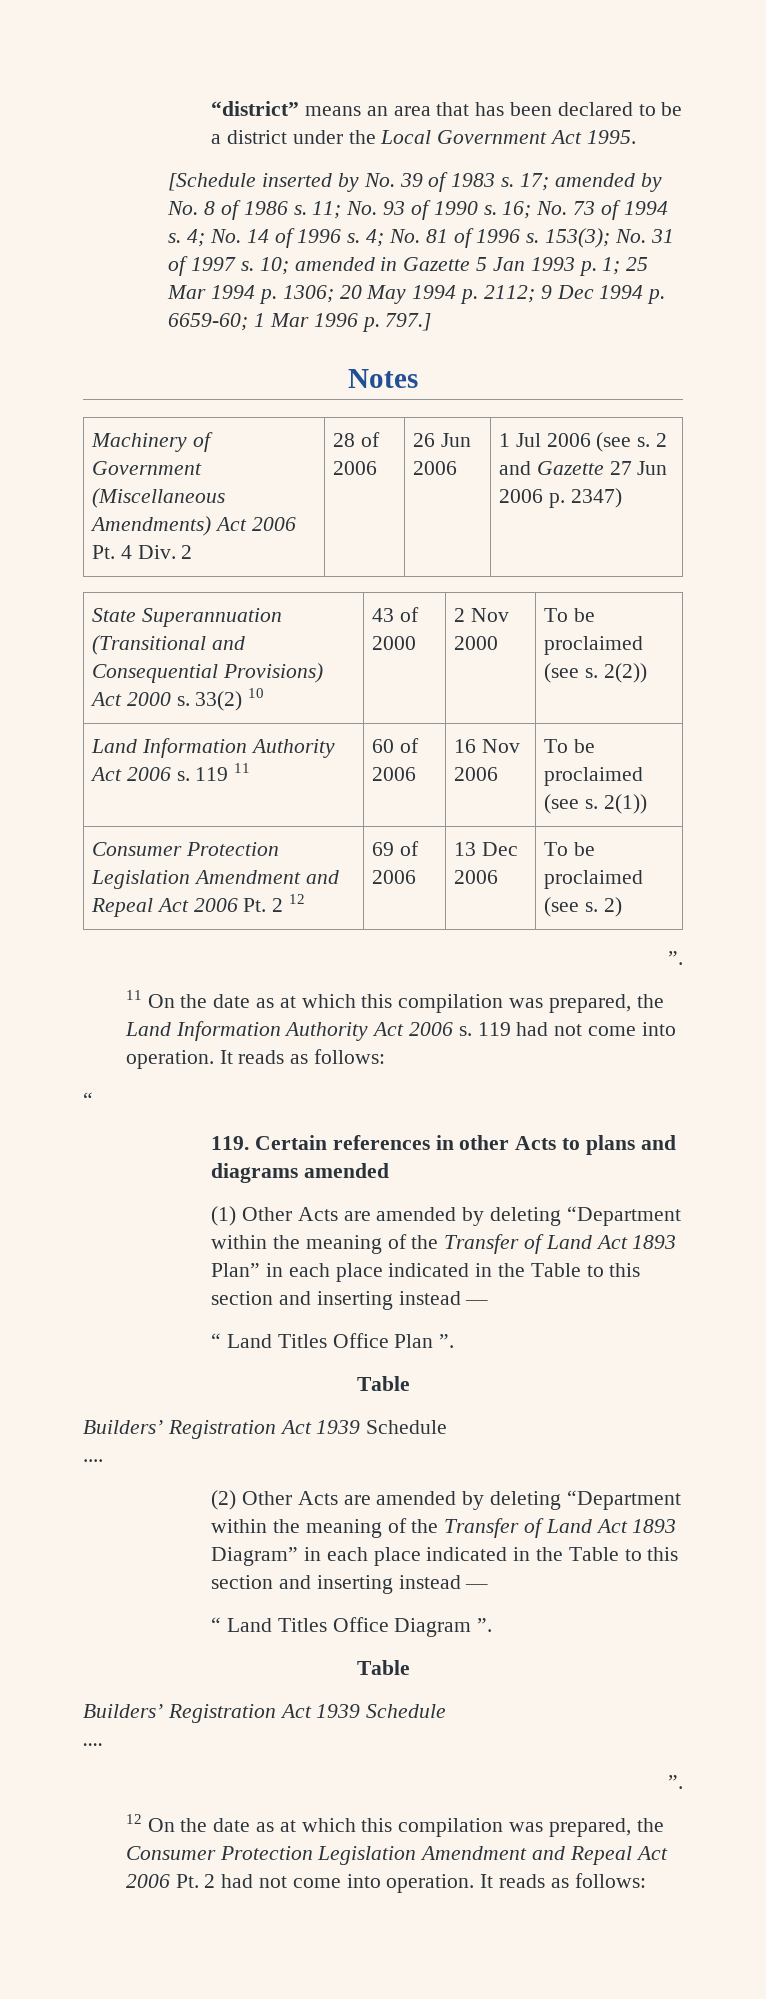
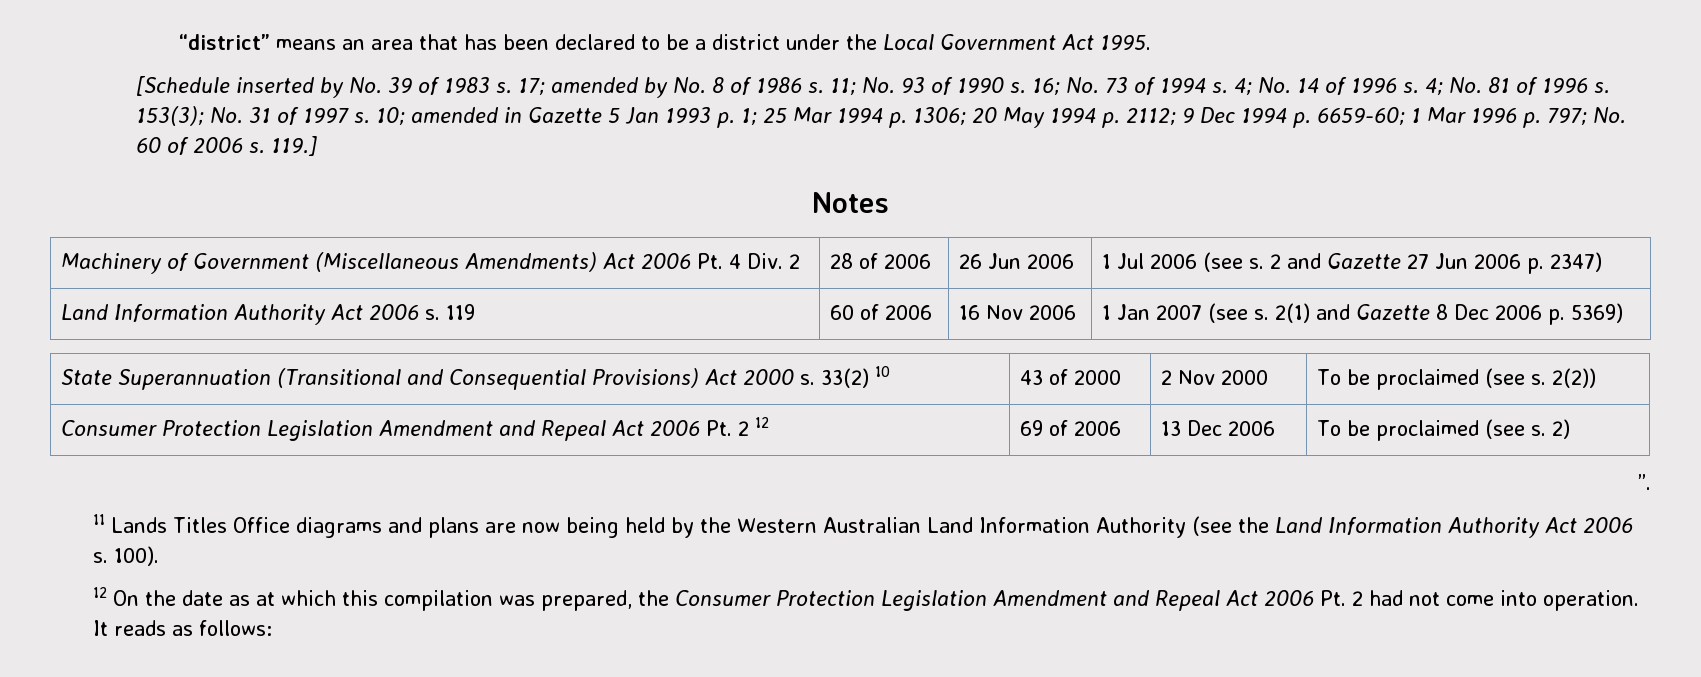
- 10; amended in Gazette 5 Jan 1993 p. 1; 25 Mar 1994 p. 1306; 20 May 1994 p. 2112; 9 Dec 1994 p. 6659-60; 1 Mar 1996 p. 797.]
+ 10; amended in Gazette 5 Jan 1993 p. 1; 25 Mar 1994 p. 1306; 20 May 1994 p. 2112; 9 Dec 1994 p. 6659-60; 1 Mar 1996 p. 797; No. 60 of 2006 s. 119.]
+ Land Information Authority Act 2006 s. 119 | 60 of 2006 | 16 Nov 2006 | 1 Jan 2007 (see s. 2(1) and Gazette 8 Dec 2006 p. 5369)
- Land Information Authority Act 2006 s. 119 11 | 60 of 2006 | 16 Nov 2006 | To be proclaimed (see s. 2(1))
- 11 On the date as at which this compilation was prepared, the Land Information Authority Act 2006 s.
+ 11 Lands Titles Office diagrams and plans are now being held by the Western Australian Land Information Authority (see the Land Information Authority Act 2006 s.
- 119 had not come into operation. It reads as follows:
- “
- 119. Certain references in other Acts to plans and diagrams amended
- (1) Other Acts are amended by deleting “Department within the meaning of the Transfer of Land Act 1893 Plan” in each place indicated in the Table to this section and inserting instead —
- “ Land Titles Office Plan ”.
- Table
- Builders’ Registration Act 1939 Schedule
- ....
- (2) Other Acts are amended by deleting “Department within the meaning of the Transfer of Land Act 1893 Diagram” in each place indicated in the Table to this section and inserting instead —
- “ Land Titles Office Diagram ”.
- Table
- Builders’ Registration Act 1939 Schedule
- ....
- ”.
+ 100).

